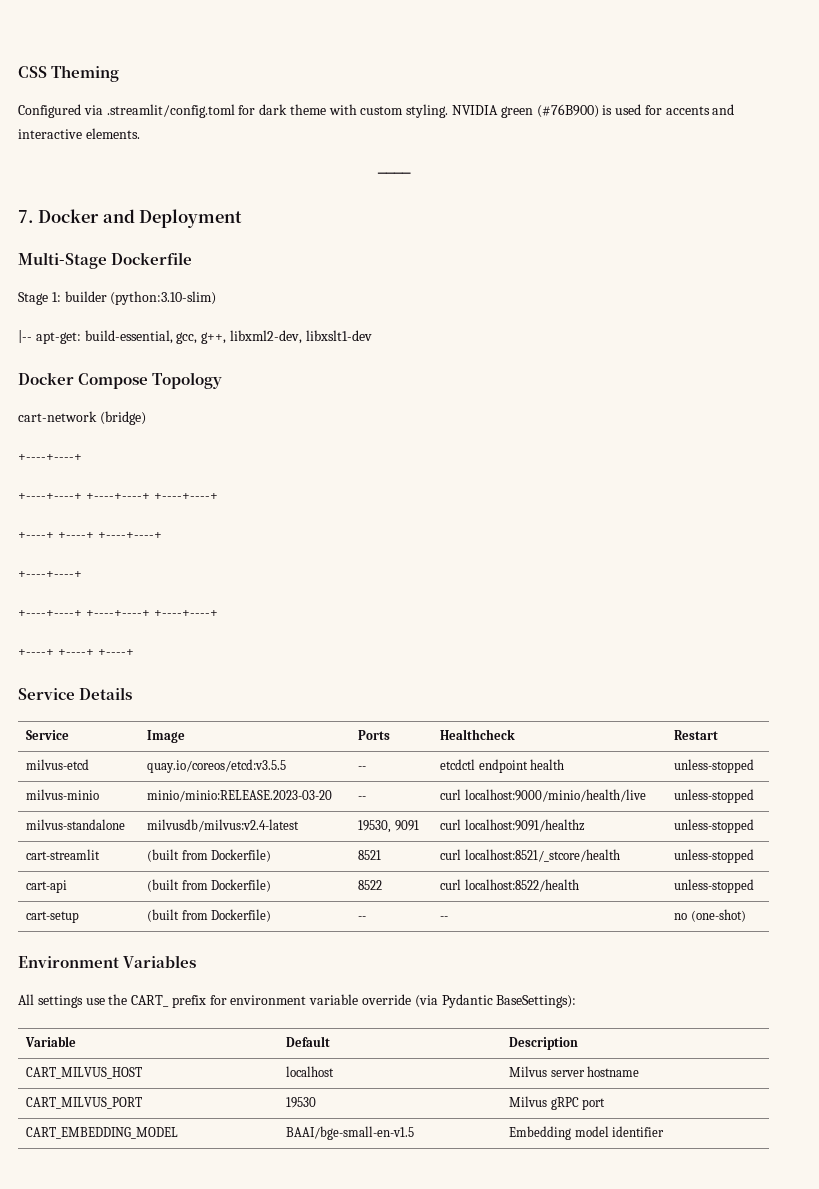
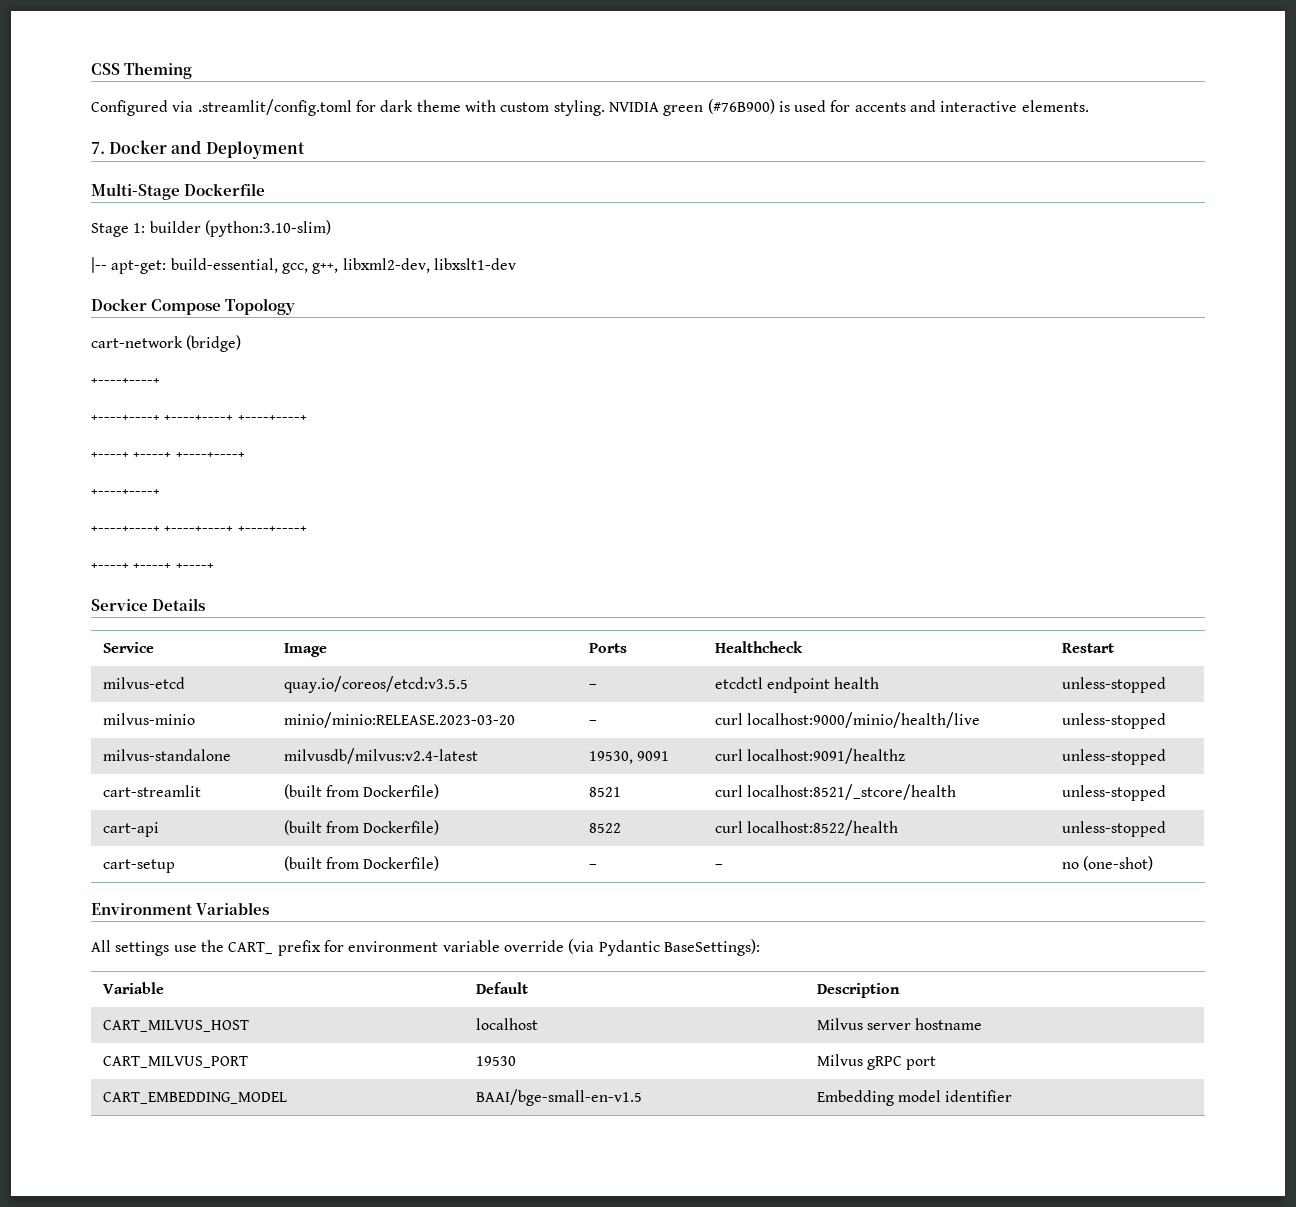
- ────
- milvus-etcd | quay.io/coreos/etcd:v3.5.5 | -- | etcdctl endpoint health | unless-stopped
+ milvus-etcd | quay.io/coreos/etcd:v3.5.5 | – | etcdctl endpoint health | unless-stopped
- milvus-minio | minio/minio:RELEASE.2023-03-20 | -- | curl localhost:9000/minio/health/live | unless-stopped
+ milvus-minio | minio/minio:RELEASE.2023-03-20 | – | curl localhost:9000/minio/health/live | unless-stopped
- cart-setup | (built from Dockerfile) | -- | -- | no (one-shot)
+ cart-setup | (built from Dockerfile) | – | – | no (one-shot)

